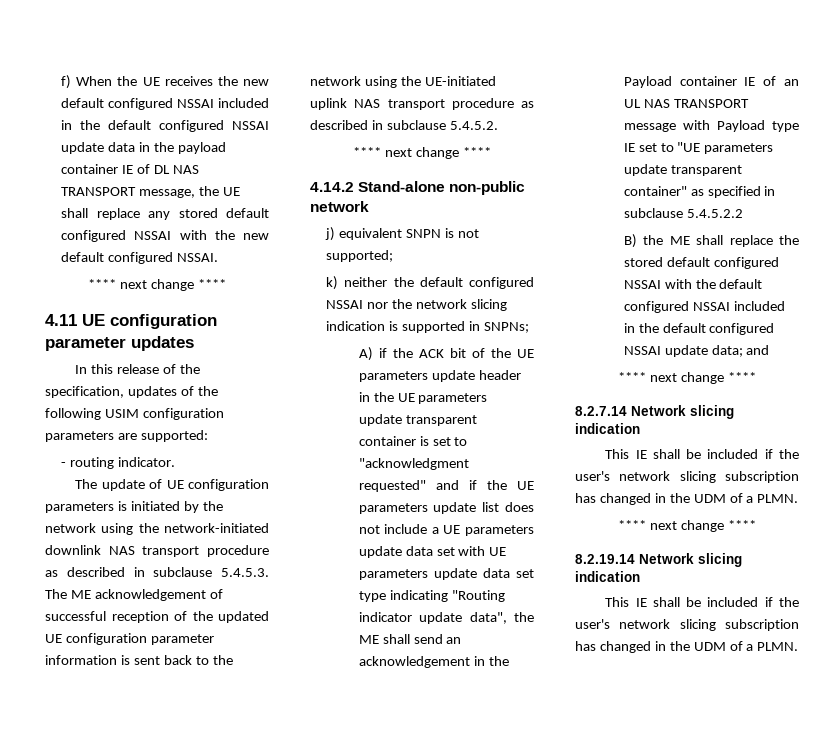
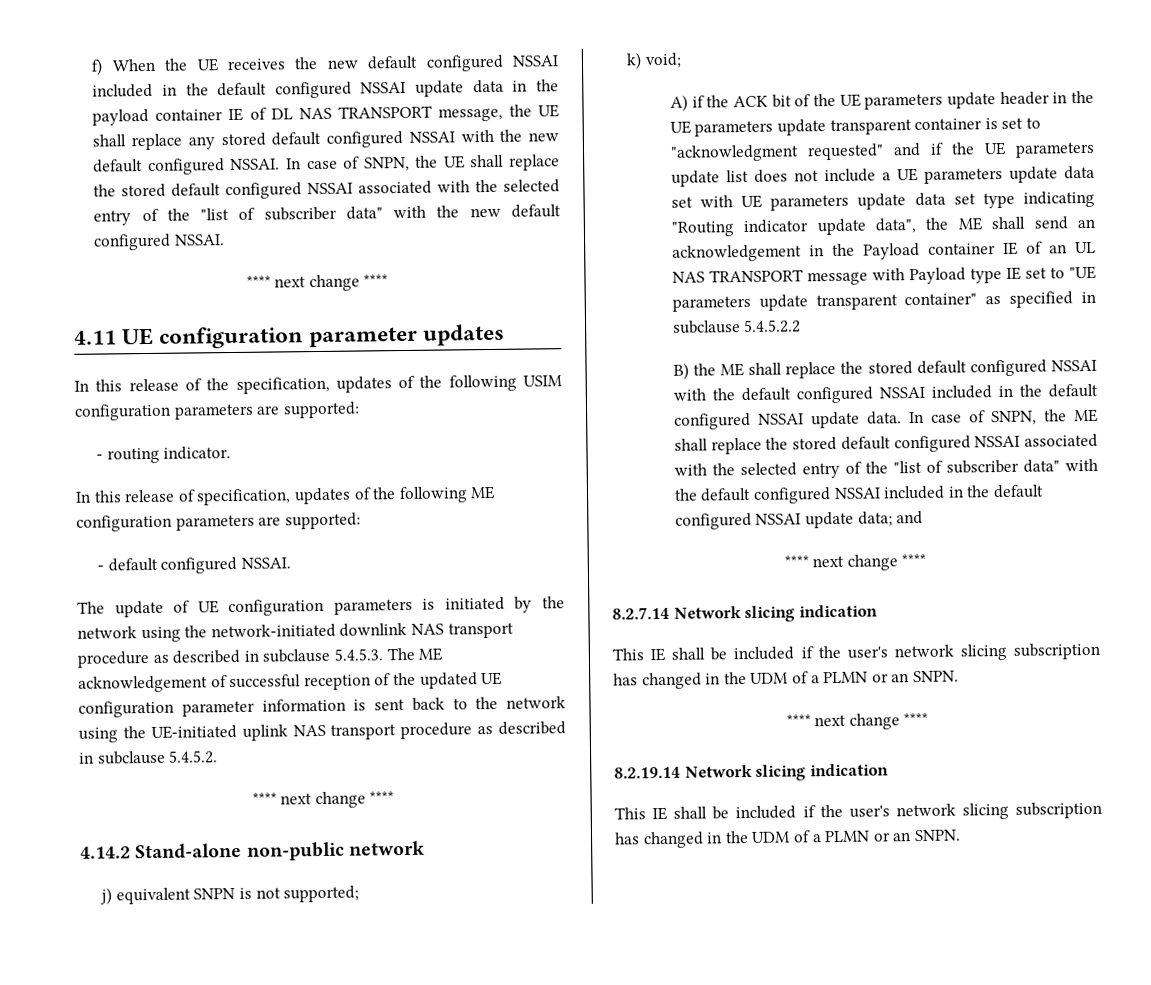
+ In case of SNPN, the UE shall replace the stored default configured NSSAI associated with the selected entry of the "list of subscriber data" with the new default configured NSSAI.
+ In this release of specification, updates of the following ME configuration parameters are supported:
+ - default configured NSSAI.
- k) neither the default configured NSSAI nor the network slicing indication is supported in SNPNs;
+ k) void;
- B) the ME shall replace the stored default configured NSSAI with the default configured NSSAI included in the default configured NSSAI update data; and
+ B) the ME shall replace the stored default configured NSSAI with the default configured NSSAI included in the default configured NSSAI update data. In case of SNPN, the ME shall replace the stored default configured NSSAI associated with the selected entry of the "list of subscriber data" with the default configured NSSAI included in the default configured NSSAI update data; and
  8.2.7.14 Network slicing indication
- This IE shall be included if the user's network slicing subscription has changed in the UDM of a PLMN.
+ This IE shall be included if the user's network slicing subscription has changed in the UDM of a PLMN or an SNPN.
  8.2.19.14 Network slicing indication
- This IE shall be included if the user's network slicing subscription has changed in the UDM of a PLMN.
+ This IE shall be included if the user's network slicing subscription has changed in the UDM of a PLMN or an SNPN.

